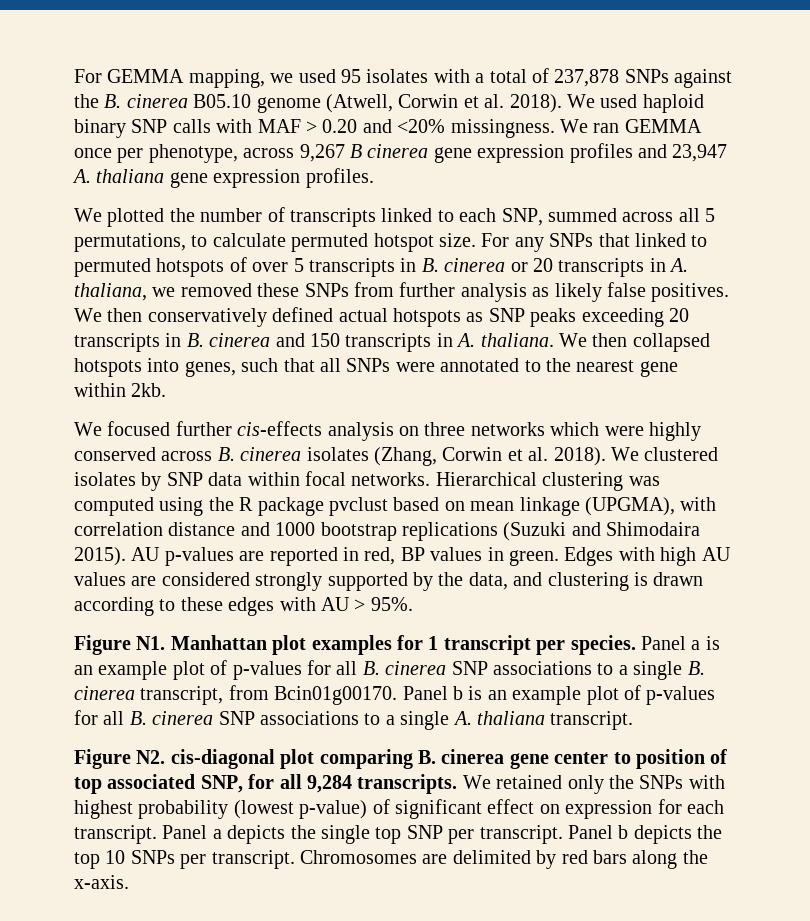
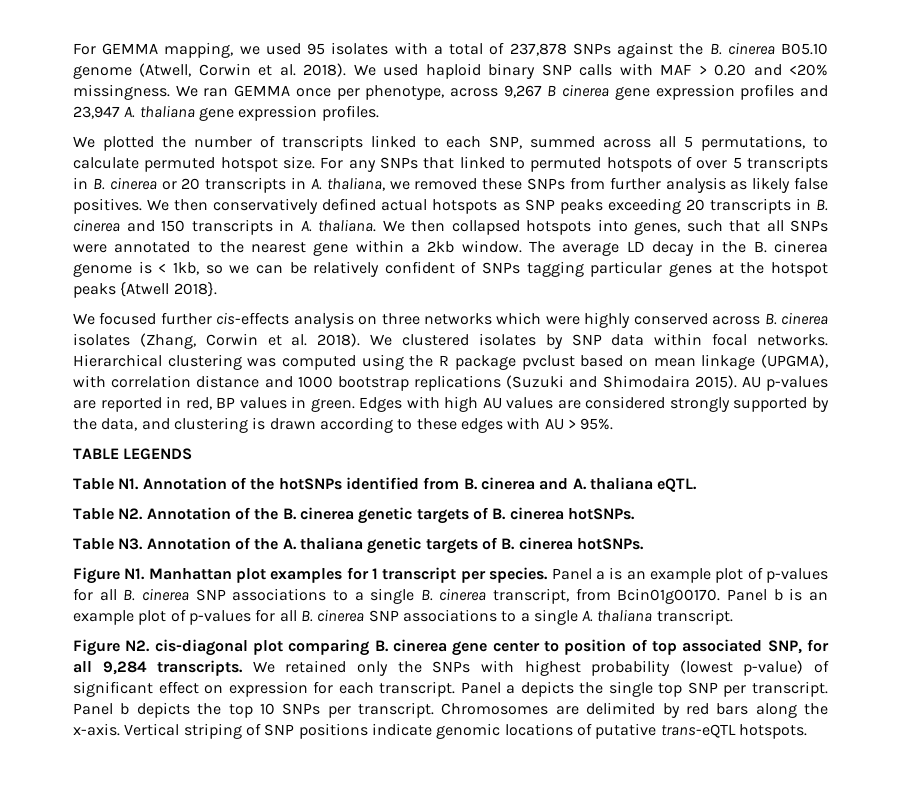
- We then collapsed hotspots into genes, such that all SNPs were annotated to the nearest gene within 2kb.
+ We then collapsed hotspots into genes, such that all SNPs were annotated to the nearest gene within a 2kb window. The average LD decay in the B. cinerea genome is < 1kb, so we can be relatively confident of SNPs tagging particular genes at the hotspot peaks {Atwell 2018}.
+ TABLE LEGENDS
+ Table N1. Annotation of the hotSNPs identified from B. cinerea and A. thaliana eQTL.
+ Table N2. Annotation of the B. cinerea genetic targets of B. cinerea hotSNPs.
+ Table N3. Annotation of the A. thaliana genetic targets of B. cinerea hotSNPs.
+ Vertical striping of SNP positions indicate genomic locations of putative trans-eQTL hotspots.

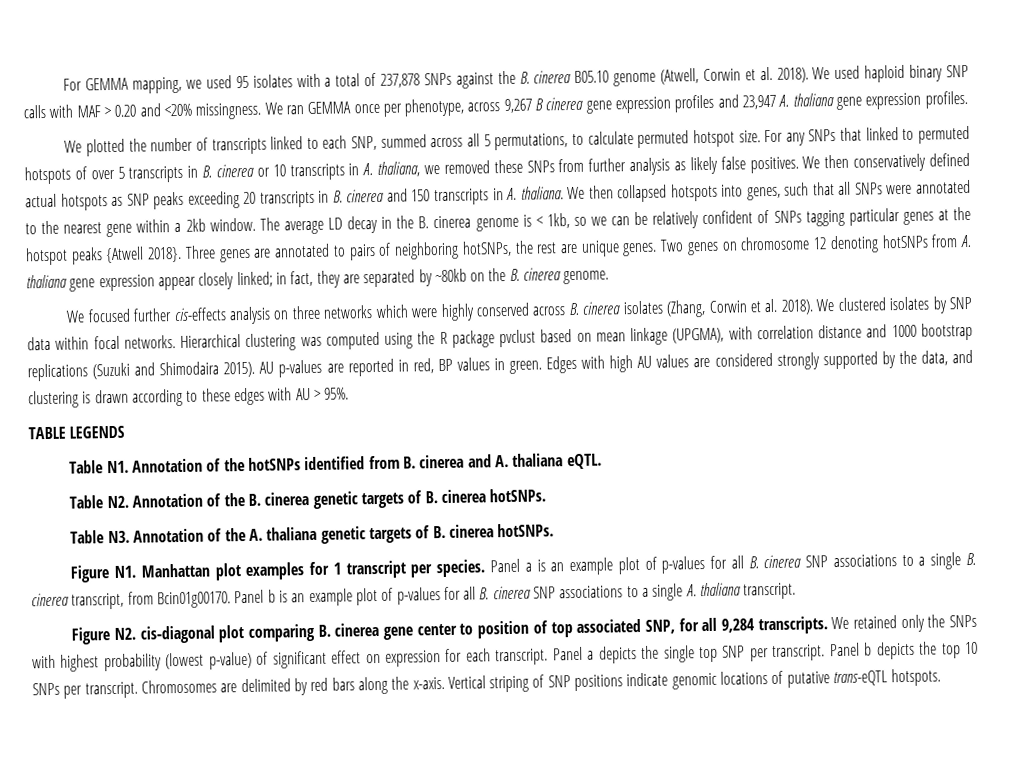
- For any SNPs that linked to permuted hotspots of over 5 transcripts in B. cinerea or 20 transcripts in A. thaliana, we removed these SNPs from further analysis as likely false positives.
+ For any SNPs that linked to permuted hotspots of over 5 transcripts in B. cinerea or 10 transcripts in A. thaliana, we removed these SNPs from further analysis as likely false positives.
+ Three genes are annotated to pairs of neighboring hotSNPs, the rest are unique genes. Two genes on chromosome 12 denoting hotSNPs from A. thaliana gene expression appear closely linked; in fact, they are separated by ~80kb on the B. cinerea genome.

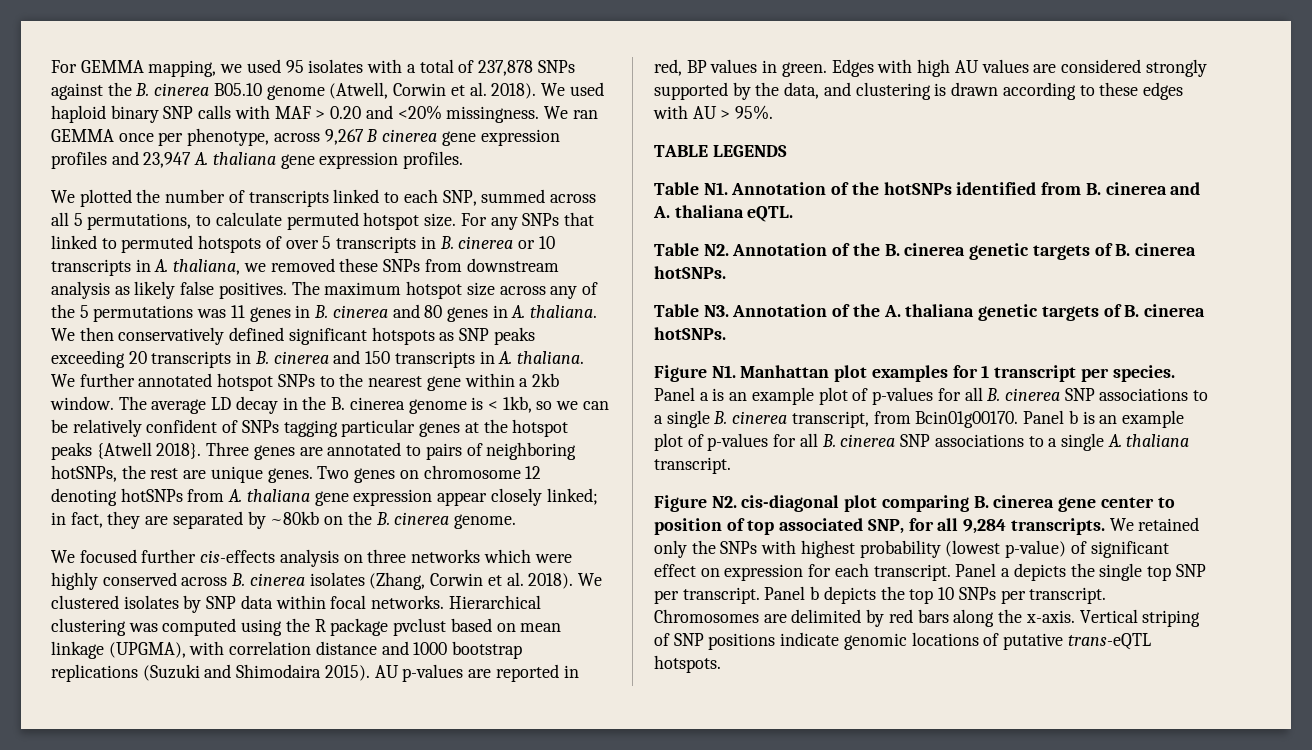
- For any SNPs that linked to permuted hotspots of over 5 transcripts in B. cinerea or 10 transcripts in A. thaliana, we removed these SNPs from further analysis as likely false positives.
+ For any SNPs that linked to permuted hotspots of over 5 transcripts in B. cinerea or 10 transcripts in A. thaliana, we removed these SNPs from downstream analysis as likely false positives.
+ The maximum hotspot size across any of the 5 permutations was 11 genes in B. cinerea and 80 genes in A. thaliana.
- We then conservatively defined actual hotspots as SNP peaks exceeding 20 transcripts in B. cinerea and 150 transcripts in A. thaliana.
+ We then conservatively defined significant hotspots as SNP peaks exceeding 20 transcripts in B. cinerea and 150 transcripts in A. thaliana.
- We then collapsed hotspots into genes, such that all SNPs were annotated to the nearest gene within a 2kb window.
+ We further annotated hotspot SNPs to the nearest gene within a 2kb window.

